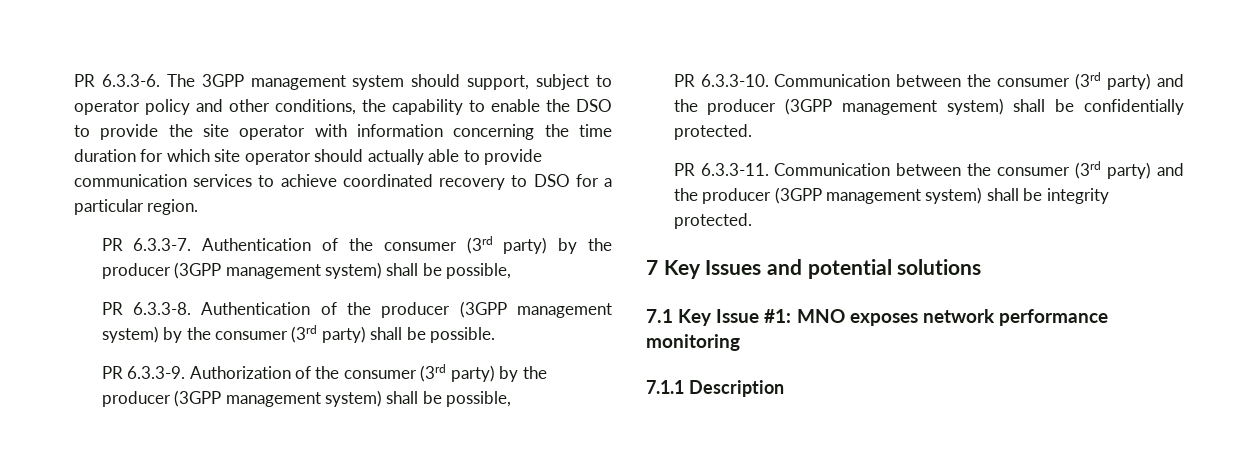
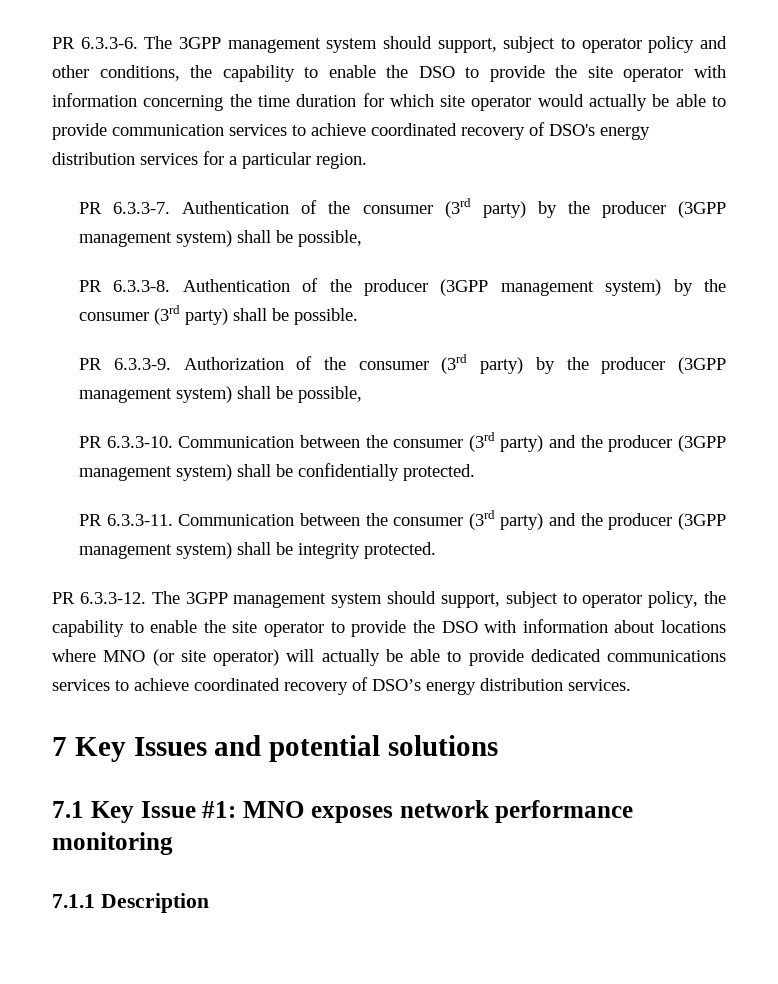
- PR 6.3.3-6. The 3GPP management system should support, subject to operator policy and other conditions, the capability to enable the DSO to provide the site operator with information concerning the time duration for which site operator should actually able to provide communication services to achieve coordinated recovery to DSO for a particular region.
+ PR 6.3.3-6. The 3GPP management system should support, subject to operator policy and other conditions, the capability to enable the DSO to provide the site operator with information concerning the time duration for which site operator would actually be able to provide communication services to achieve coordinated recovery of DSO's energy distribution services for a particular region.
+ PR 6.3.3-12. The 3GPP management system should support, subject to operator policy, the capability to enable the site operator to provide the DSO with information about locations where MNO (or site operator) will actually be able to provide dedicated communications services to achieve coordinated recovery of DSO’s energy distribution services.

